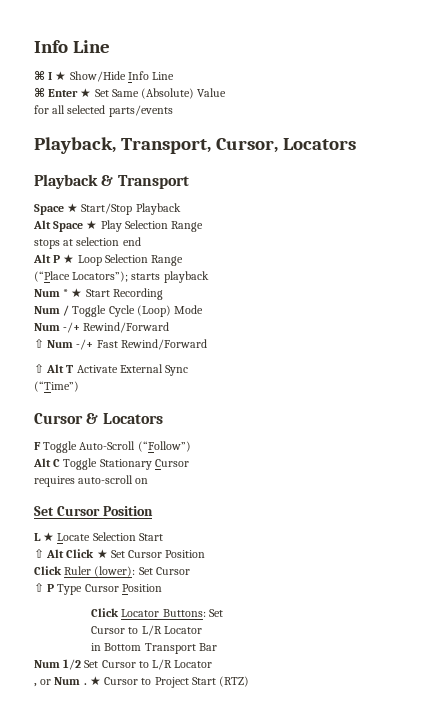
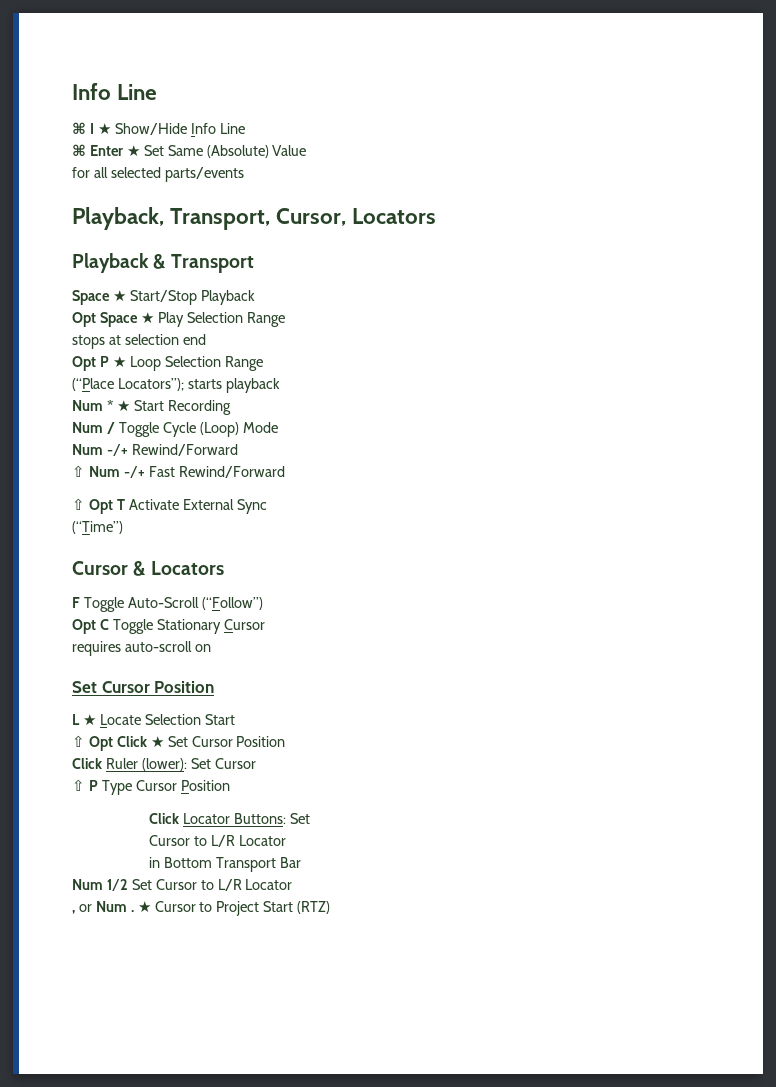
- Alt Space ★ Play Selection Range
+ Opt Space ★ Play Selection Range
- Alt P ★ Loop Selection Range
+ Opt P ★ Loop Selection Range
- ⇧ Alt T Activate External Sync
+ ⇧ Opt T Activate External Sync
- Alt C Toggle Stationary Cursor
+ Opt C Toggle Stationary Cursor
- ⇧ Alt Click ★ Set Cursor Position
+ ⇧ Opt Click ★ Set Cursor Position

